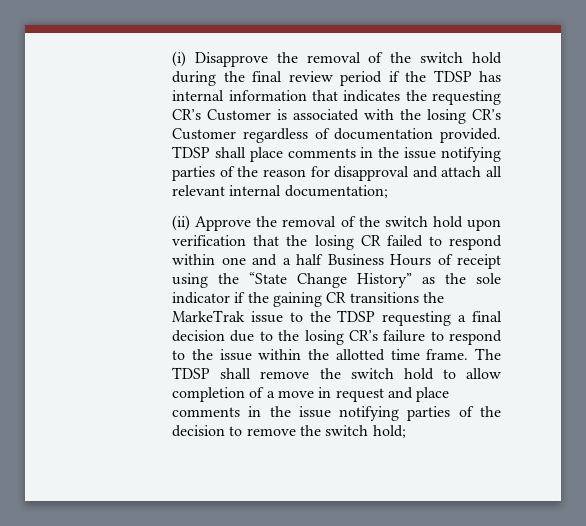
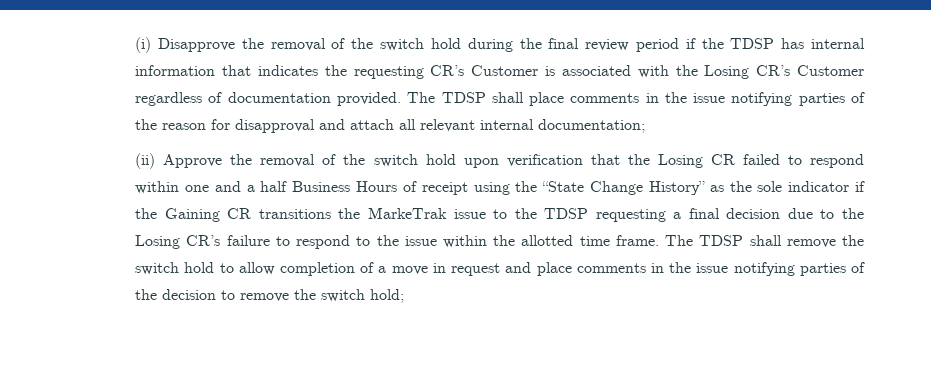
- (i) Disapprove the removal of the switch hold during the final review period if the TDSP has internal information that indicates the requesting CR’s Customer is associated with the losing CR’s Customer regardless of documentation provided.
+ (i) Disapprove the removal of the switch hold during the final review period if the TDSP has internal information that indicates the requesting CR’s Customer is associated with the Losing CR’s Customer regardless of documentation provided.
- TDSP shall place comments in the issue notifying parties of the reason for disapproval and attach all relevant internal documentation;
+ The TDSP shall place comments in the issue notifying parties of the reason for disapproval and attach all relevant internal documentation;
- (ii) Approve the removal of the switch hold upon verification that the losing CR failed to respond within one and a half Business Hours of receipt using the “State Change History” as the sole indicator if the gaining CR transitions the MarkeTrak issue to the TDSP requesting a final decision due to the losing CR’s failure to respond to the issue within the allotted time frame.
+ (ii) Approve the removal of the switch hold upon verification that the Losing CR failed to respond within one and a half Business Hours of receipt using the “State Change History” as the sole indicator if the Gaining CR transitions the MarkeTrak issue to the TDSP requesting a final decision due to the Losing CR’s failure to respond to the issue within the allotted time frame.

